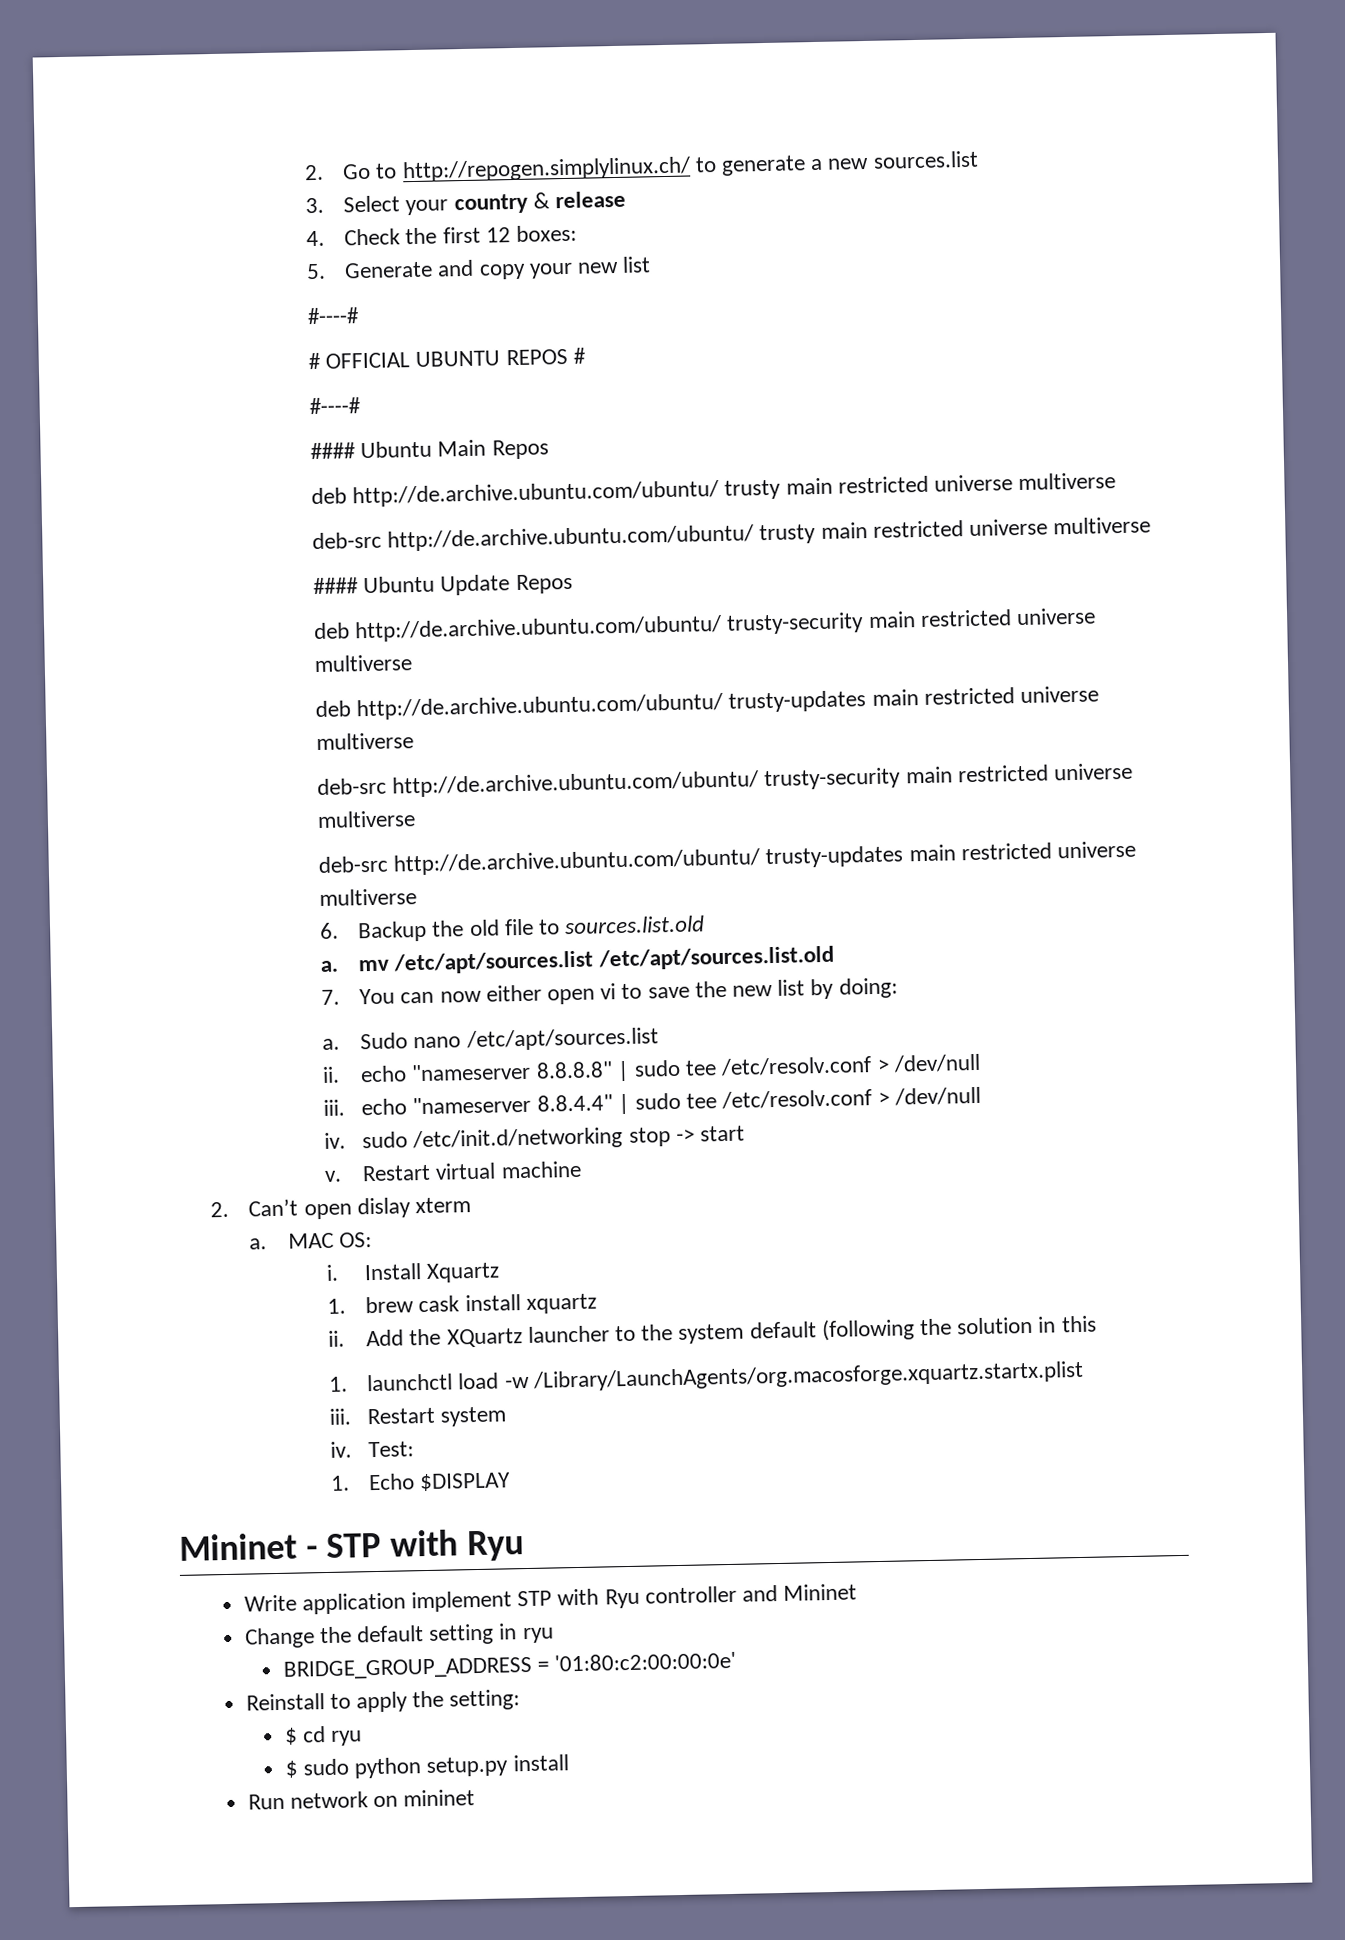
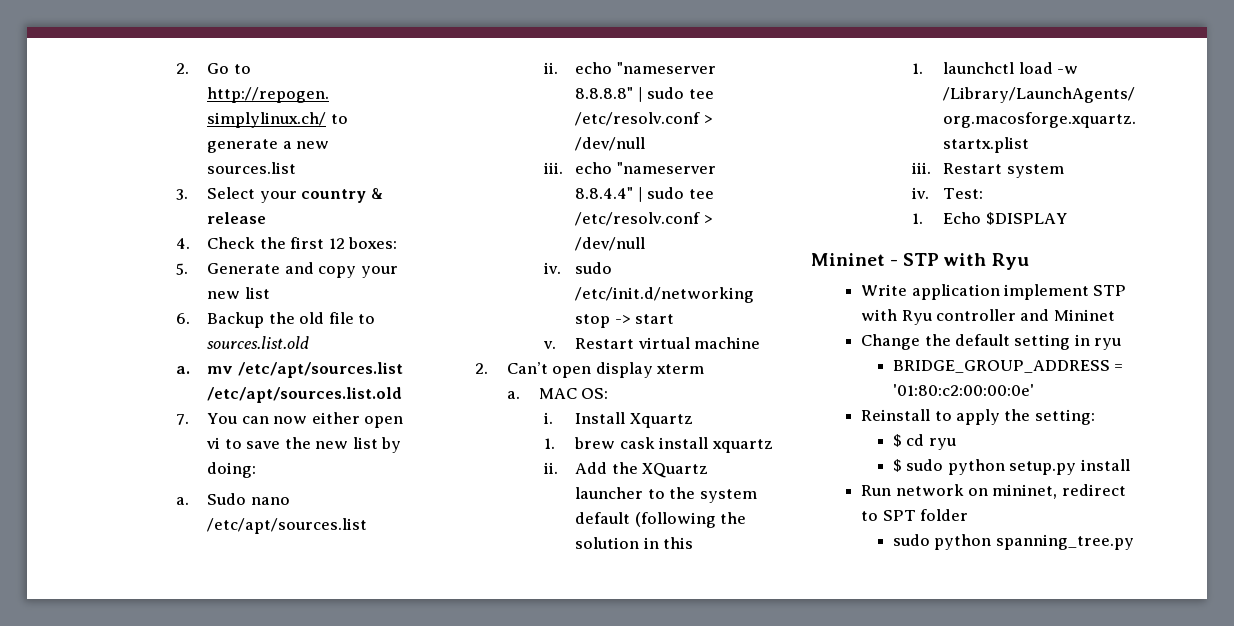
  5. Generate and copy your new list
- #----#
- # OFFICIAL UBUNTU REPOS #
- #----#
- #### Ubuntu Main Repos
- deb http://de.archive.ubuntu.com/ubuntu/ trusty main restricted universe multiverse
- deb-src http://de.archive.ubuntu.com/ubuntu/ trusty main restricted universe multiverse
- #### Ubuntu Update Repos
- deb http://de.archive.ubuntu.com/ubuntu/ trusty-security main restricted universe multiverse
- deb http://de.archive.ubuntu.com/ubuntu/ trusty-updates main restricted universe multiverse
- deb-src http://de.archive.ubuntu.com/ubuntu/ trusty-security main restricted universe multiverse
- deb-src http://de.archive.ubuntu.com/ubuntu/ trusty-updates main restricted universe multiverse
- 2. Can’t open dislay xterm
+ 2. Can’t open display xterm
- Run network on mininet
+ Run network on mininet, redirect to SPT folder
+ sudo python spanning_tree.py

